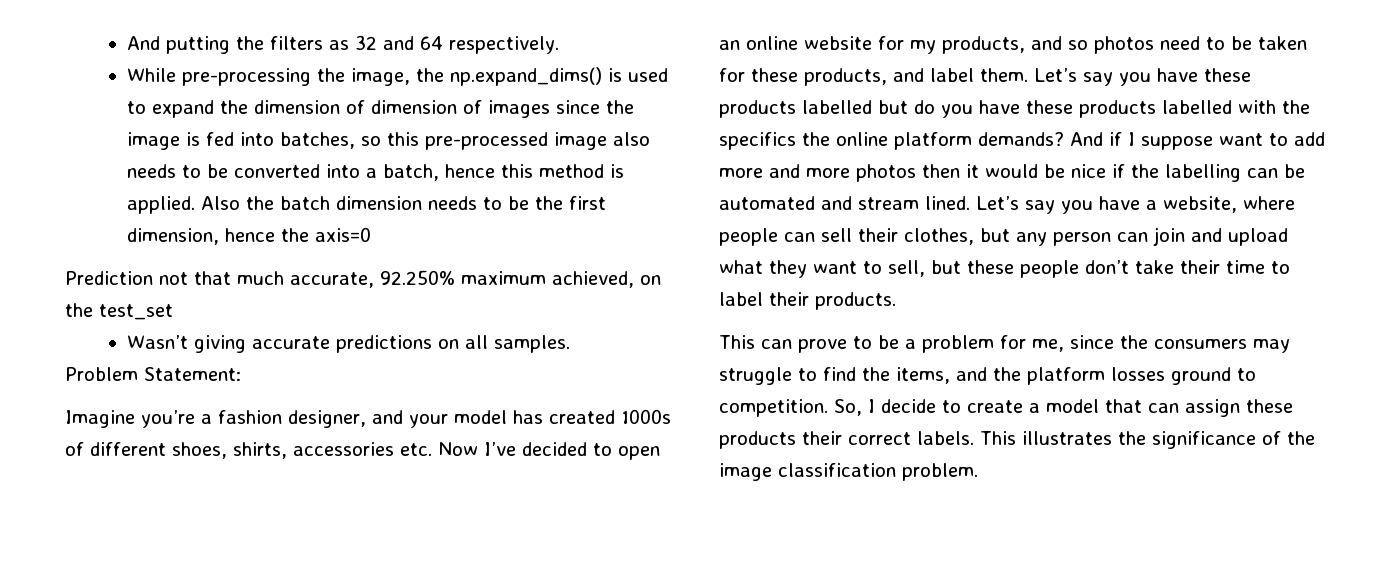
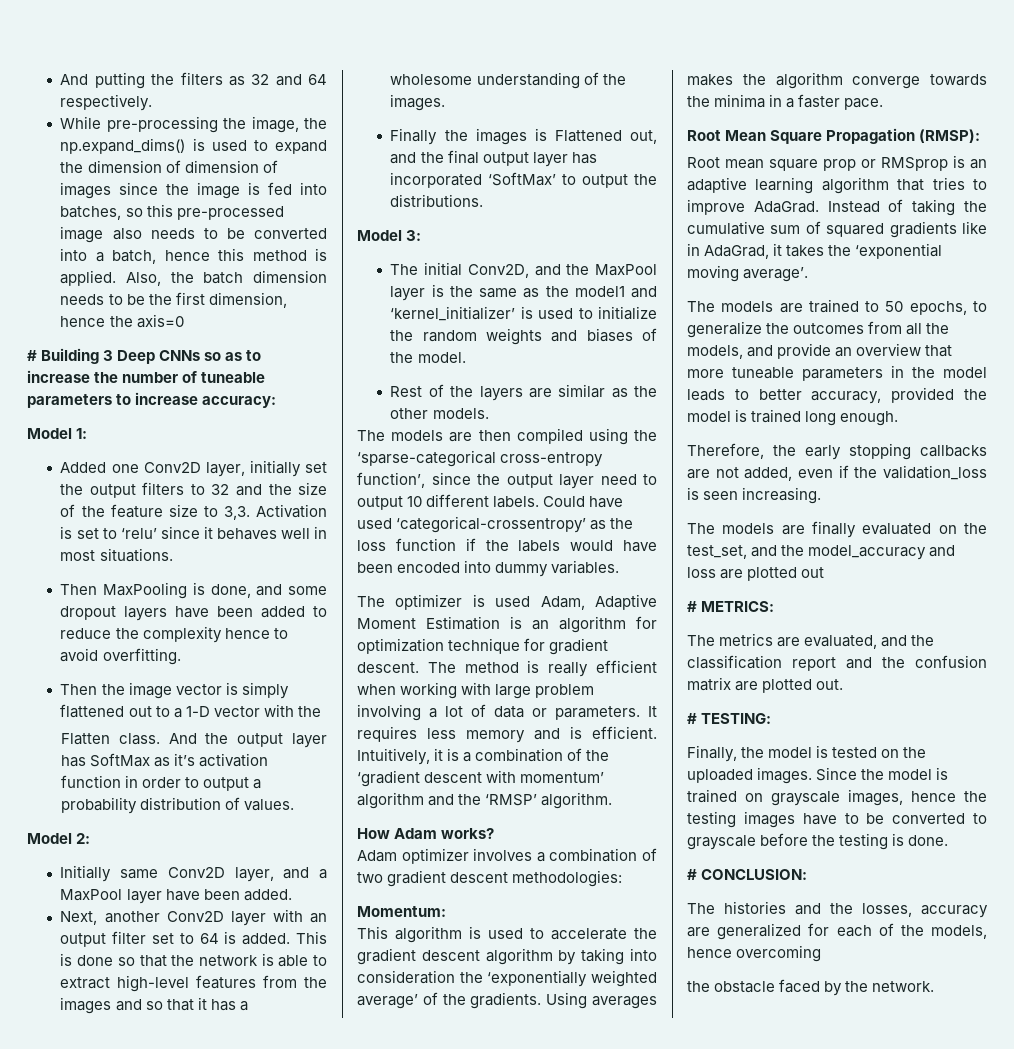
- Also the batch dimension needs to be the first dimension, hence the axis=0
+ Also, the batch dimension needs to be the first dimension, hence the axis=0
- Prediction not that much accurate, 92.250% maximum achieved, on the test_set
- Wasn’t giving accurate predictions on all samples.
- Problem Statement:
- Imagine you’re a fashion designer, and your model has created 1000s of different shoes, shirts, accessories etc. Now I’ve decided to open an online website for my products, and so photos need to be taken for these products, and label them. Let’s say you have these products labelled but do you have these products labelled with the specifics the online platform demands? And if I suppose want to add more and more photos then it would be nice if the labelling can be automated and stream lined. Let’s say you have a website, where people can sell their clothes, but any person can join and upload what they want to sell, but these people don’t take their time to label their products.
- This can prove to be a problem for me, since the consumers may struggle to find the items, and the platform losses ground to competition. So, I decide to create a model that can assign these products their correct labels. This illustrates the significance of the image classification problem.
+ # Building 3 Deep CNNs so as to increase the number of tuneable parameters to increase accuracy:
+ Model 1:
+ Added one Conv2D layer, initially set the output filters to 32 and the size of the feature size to 3,3. Activation is set to ‘relu’ since it behaves well in most situations.
+ Then MaxPooling is done, and some dropout layers have been added to reduce the complexity hence to avoid overfitting.
+ Then the image vector is simply flattened out to a 1-D vector with the
+ Flatten class. And the output layer has SoftMax as it’s activation function in order to output a probability distribution of values.
+ Model 2:
+ Initially same Conv2D layer, and a MaxPool layer have been added.
+ Next, another Conv2D layer with an output filter set to 64 is added. This is done so that the network is able to extract high-level features from the images and so that it has a wholesome understanding of the images.
+ Finally the images is Flattened out, and the final output layer has incorporated ‘SoftMax’ to output the distributions.
+ Model 3:
+ The initial Conv2D, and the MaxPool layer is the same as the model1 and ‘kernel_initializer’ is used to initialize the random weights and biases of the model.
+ Rest of the layers are similar as the other models.
+ The models are then compiled using the ‘sparse-categorical cross-entropy function’, since the output layer need to output 10 different labels. Could have used ‘categorical-crossentropy’ as the loss function if the labels would have been encoded into dummy variables.
+ The optimizer is used Adam, Adaptive Moment Estimation is an algorithm for optimization technique for gradient descent. The method is really efficient when working with large problem involving a lot of data or parameters. It requires less memory and is efficient. Intuitively, it is a combination of the ‘gradient descent with momentum’ algorithm and the ‘RMSP’ algorithm.
+ How Adam works?
+ Adam optimizer involves a combination of two gradient descent methodologies:
+ Momentum:
+ This algorithm is used to accelerate the gradient descent algorithm by taking into consideration the ‘exponentially weighted average’ of the gradients. Using averages makes the algorithm converge towards the minima in a faster pace.
+ Root Mean Square Propagation (RMSP):
+ Root mean square prop or RMSprop is an adaptive learning algorithm that tries to improve AdaGrad. Instead of taking the cumulative sum of squared gradients like in AdaGrad, it takes the ‘exponential moving average’.
+ The models are trained to 50 epochs, to generalize the outcomes from all the models, and provide an overview that more tuneable parameters in the model leads to better accuracy, provided the model is trained long enough.
+ Therefore, the early stopping callbacks are not added, even if the validation_loss is seen increasing.
+ The models are finally evaluated on the test_set, and the model_accuracy and loss are plotted out
+ # METRICS:
+ The metrics are evaluated, and the classification report and the confusion matrix are plotted out.
+ # TESTING:
+ Finally, the model is tested on the uploaded images. Since the model is trained on grayscale images, hence the testing images have to be converted to grayscale before the testing is done.
+ # CONCLUSION:
+ The histories and the losses, accuracy are generalized for each of the models, hence overcoming
+ the obstacle faced by the network.

